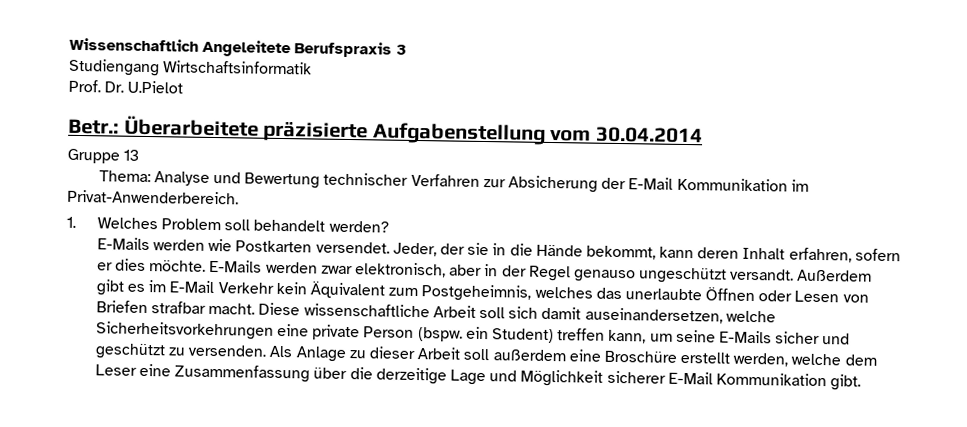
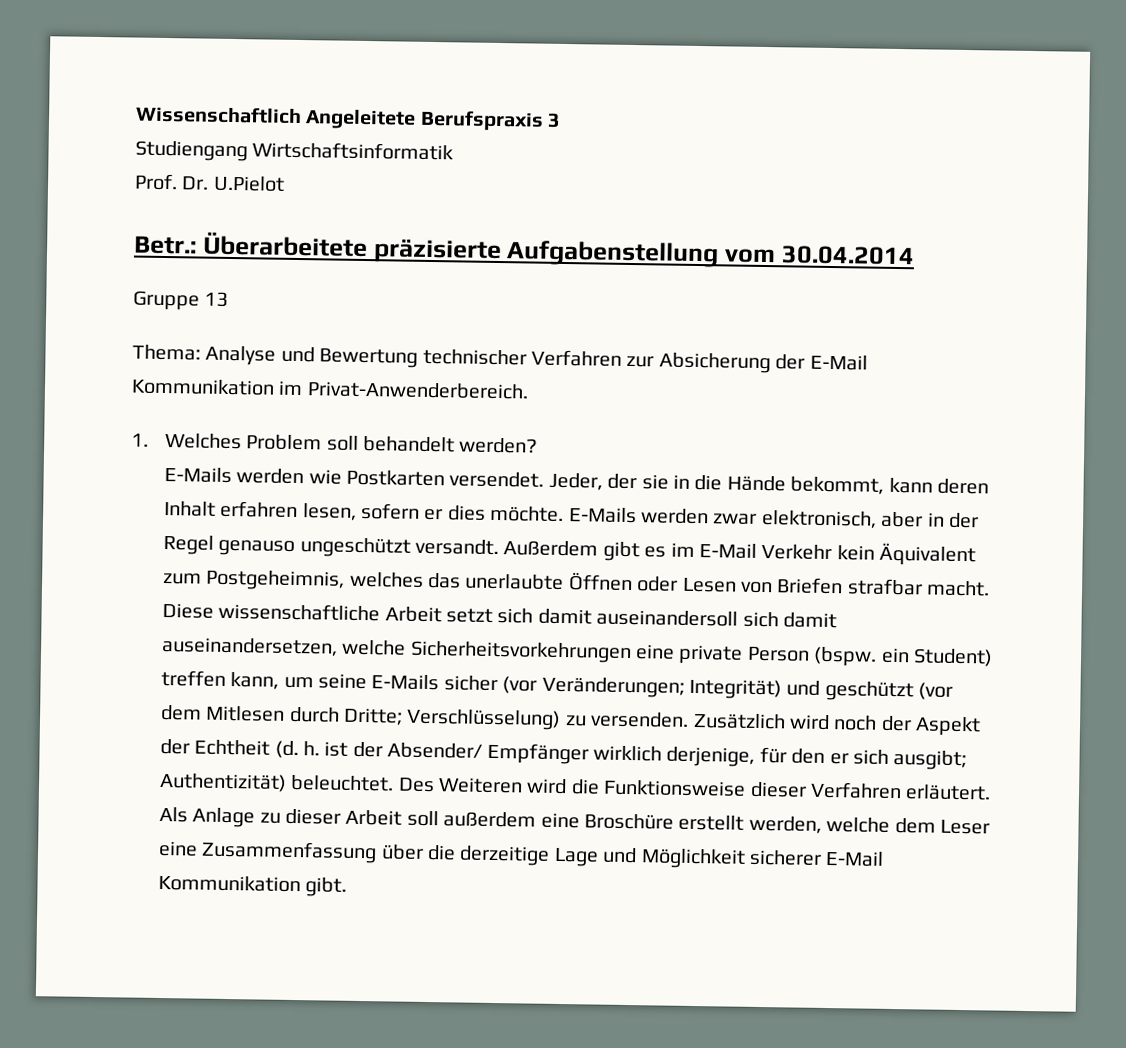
- Jeder, der sie in die Hände bekommt, kann deren Inhalt erfahren, sofern er dies möchte.
+ Jeder, der sie in die Hände bekommt, kann deren Inhalt erfahren lesen, sofern er dies möchte.
- Diese wissenschaftliche Arbeit soll sich damit auseinandersetzen, welche Sicherheitsvorkehrungen eine private Person (bspw. ein Student) treffen kann, um seine E-Mails sicher und geschützt zu versenden.
+ Diese wissenschaftliche Arbeit setzt sich damit auseinandersoll sich damit auseinandersetzen, welche Sicherheitsvorkehrungen eine private Person (bspw. ein Student) treffen kann, um seine E-Mails sicher (vor Veränderungen; Integrität) und geschützt (vor dem Mitlesen durch Dritte; Verschlüsselung) zu versenden. Zusätzlich wird noch der Aspekt der Echtheit (d. h. ist der Absender/ Empfänger wirklich derjenige, für den er sich ausgibt; Authentizität) beleuchtet. Des Weiteren wird die Funktionsweise dieser Verfahren erläutert.

